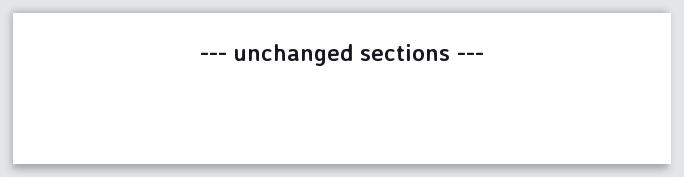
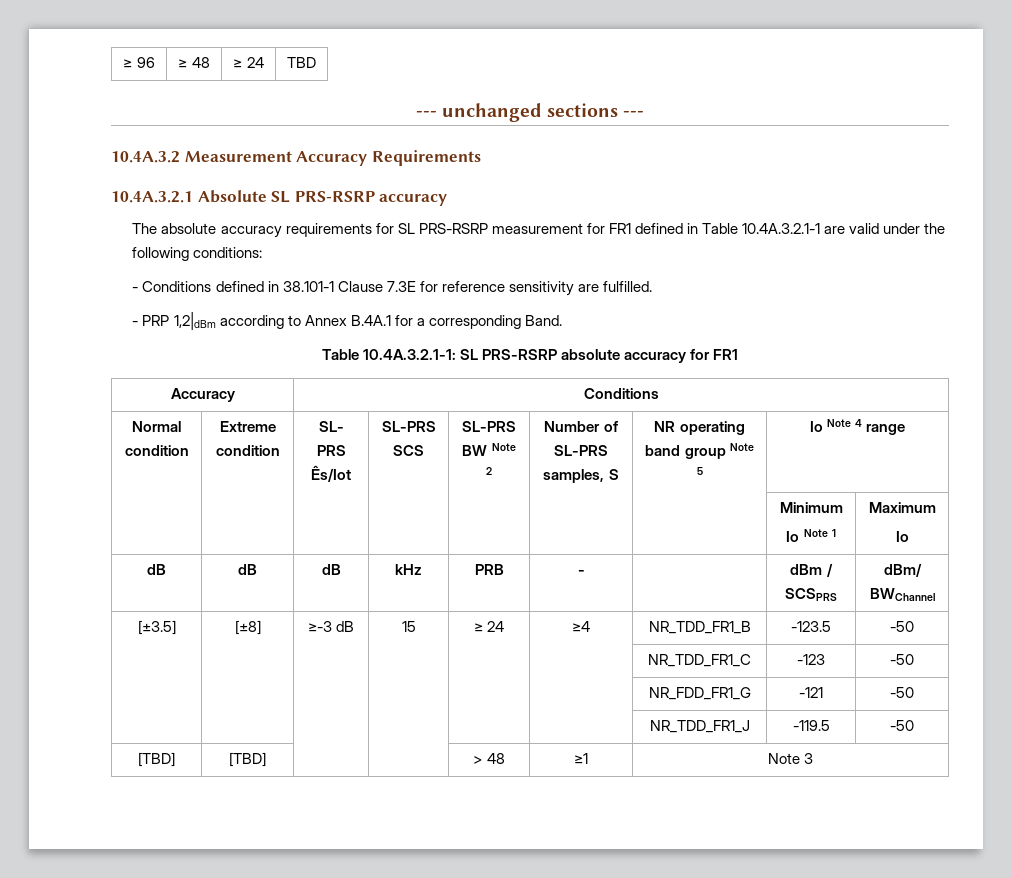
+ ≥ 96 | ≥ 48 | ≥ 24 | TBD
  --- unchanged sections ---
+ 10.4A.3.2 Measurement Accuracy Requirements
+ 10.4A.3.2.1 Absolute SL PRS-RSRP accuracy
+ The absolute accuracy requirements for SL PRS-RSRP measurement for FR1 defined in Table 10.4A.3.2.1-1 are valid under the following conditions:
+ - Conditions defined in 38.101-1 Clause 7.3E for reference sensitivity are fulfilled.
+ - PRP 1,2|dBm according to Annex B.4A.1 for a corresponding Band.
+ Table 10.4A.3.2.1-1: SL PRS-RSRP absolute accuracy for FR1
+ Accuracy | Conditions
+ Normal condition | Extreme condition | SL- PRS Ês/Iot | SL-PRS SCS | SL-PRS BW Note 2 | Number of SL-PRS samples, S | NR operating band group Note 5 | Io Note 4 range
+ | | | | | | | Minimum
+ Io Note 1 | Maximum
+ Io
+ dB | dB | dB | kHz | PRB | - | | dBm / SCSPRS | dBm/ BWChannel
+ [±3.5] | [±8] | ≥-3 dB | 15 | ≥ 24 | ≥4 | NR_TDD_FR1_B | -123.5 | -50
+ | | | | | | NR_TDD_FR1_C | -123 | -50
+ | | | | | | NR_FDD_FR1_G | -121 | -50
+ | | | | | | NR_TDD_FR1_J | -119.5 | -50
+ [TBD] | [TBD] | | | > 48 | ≥1 | Note 3

